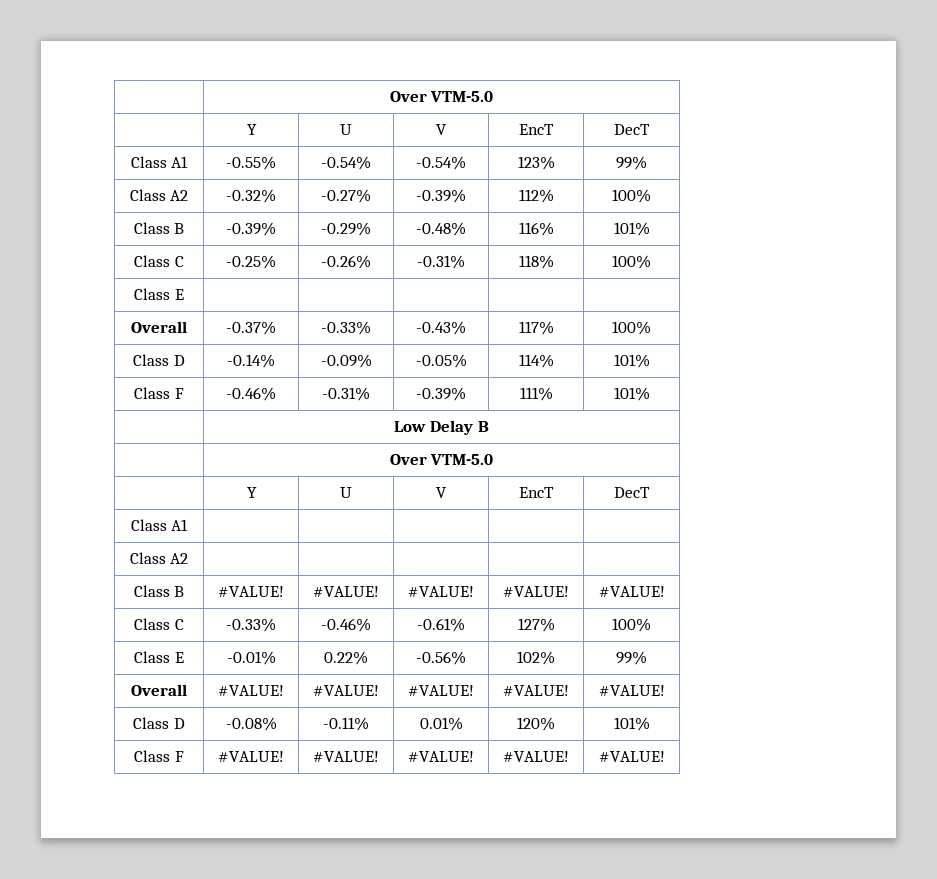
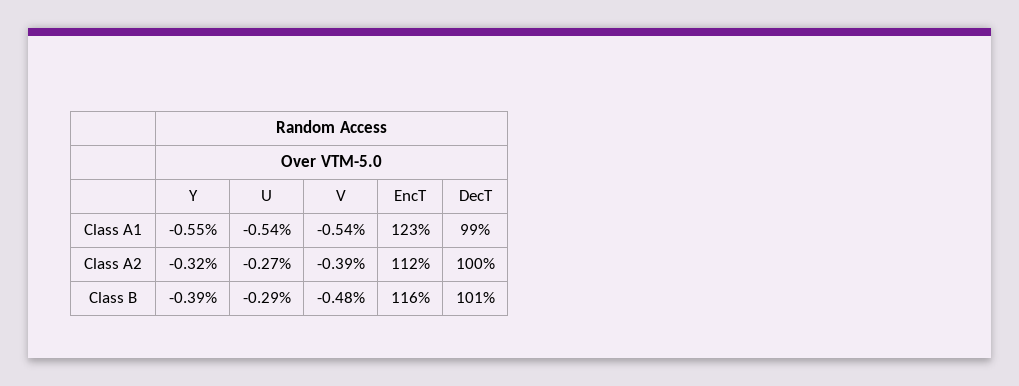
+ | Random Access
- Class C | -0.25% | -0.26% | -0.31% | 118% | 100%
- Class E | | | | |
- Overall | -0.37% | -0.33% | -0.43% | 117% | 100%
- Class D | -0.14% | -0.09% | -0.05% | 114% | 101%
- Class F | -0.46% | -0.31% | -0.39% | 111% | 101%
- | Low Delay B
- | Over VTM-5.0
- | Y | U | V | EncT | DecT
- Class A1 | | | | |
- Class A2 | | | | |
- Class B | #VALUE! | #VALUE! | #VALUE! | #VALUE! | #VALUE!
- Class C | -0.33% | -0.46% | -0.61% | 127% | 100%
- Class E | -0.01% | 0.22% | -0.56% | 102% | 99%
- Overall | #VALUE! | #VALUE! | #VALUE! | #VALUE! | #VALUE!
- Class D | -0.08% | -0.11% | 0.01% | 120% | 101%
- Class F | #VALUE! | #VALUE! | #VALUE! | #VALUE! | #VALUE!

